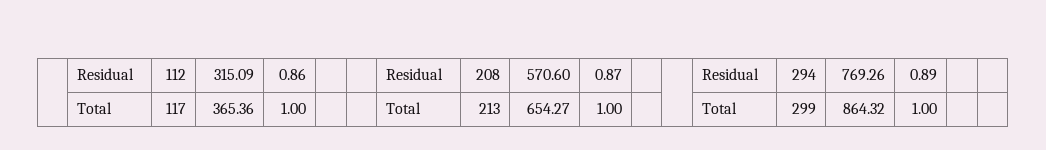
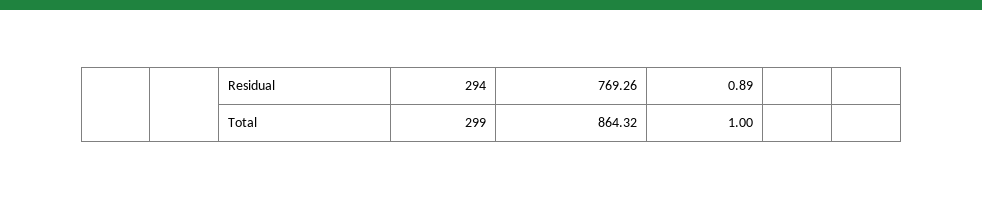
- | Residual | 112 | 315.09 | 0.86 | | | Residual | 208 | 570.60 | 0.87 | | | Residual | 294 | 769.26 | 0.89 | |
- | Total | 117 | 365.36 | 1.00 | | | Total | 213 | 654.27 | 1.00 | | | Total | 299 | 864.32 | 1.00 | |
+ | | Residual | 294 | 769.26 | 0.89 | |
+ | | Total | 299 | 864.32 | 1.00 | |

